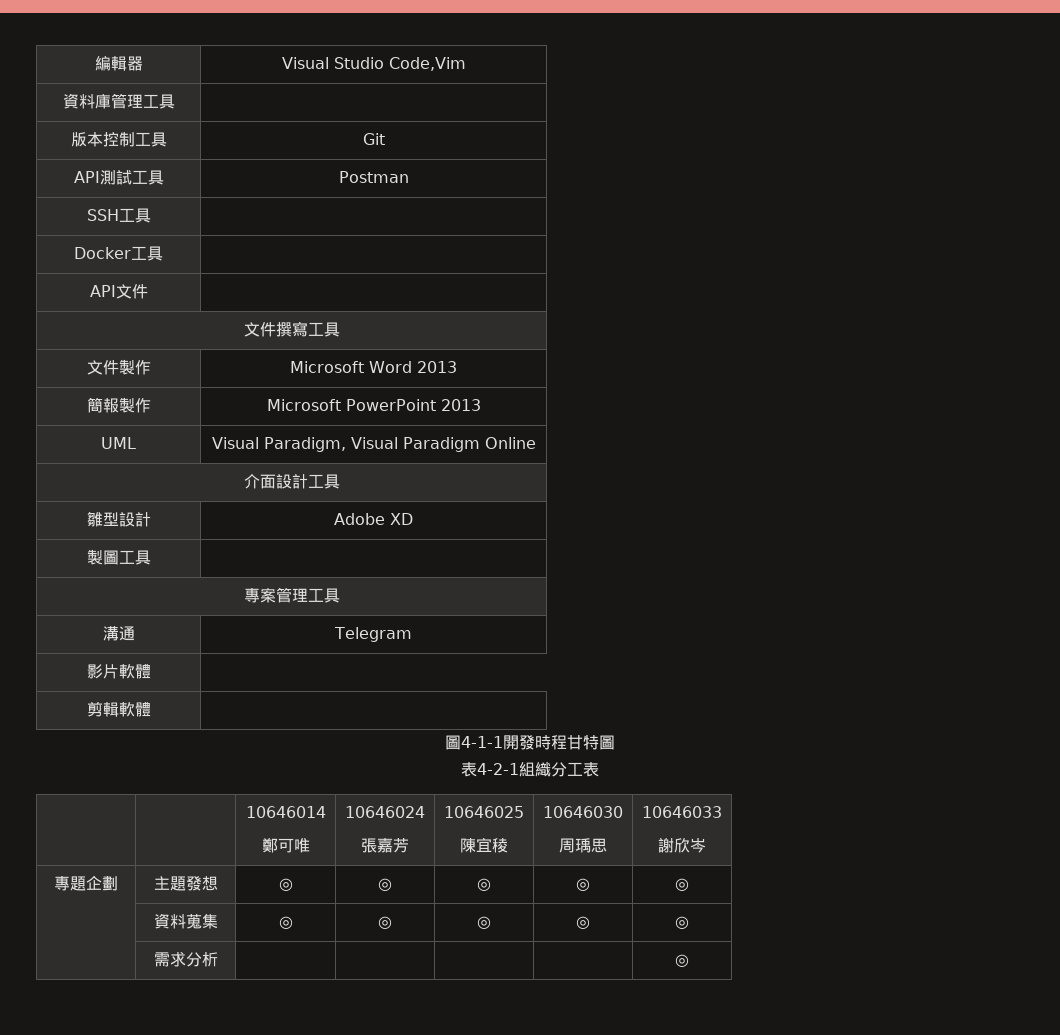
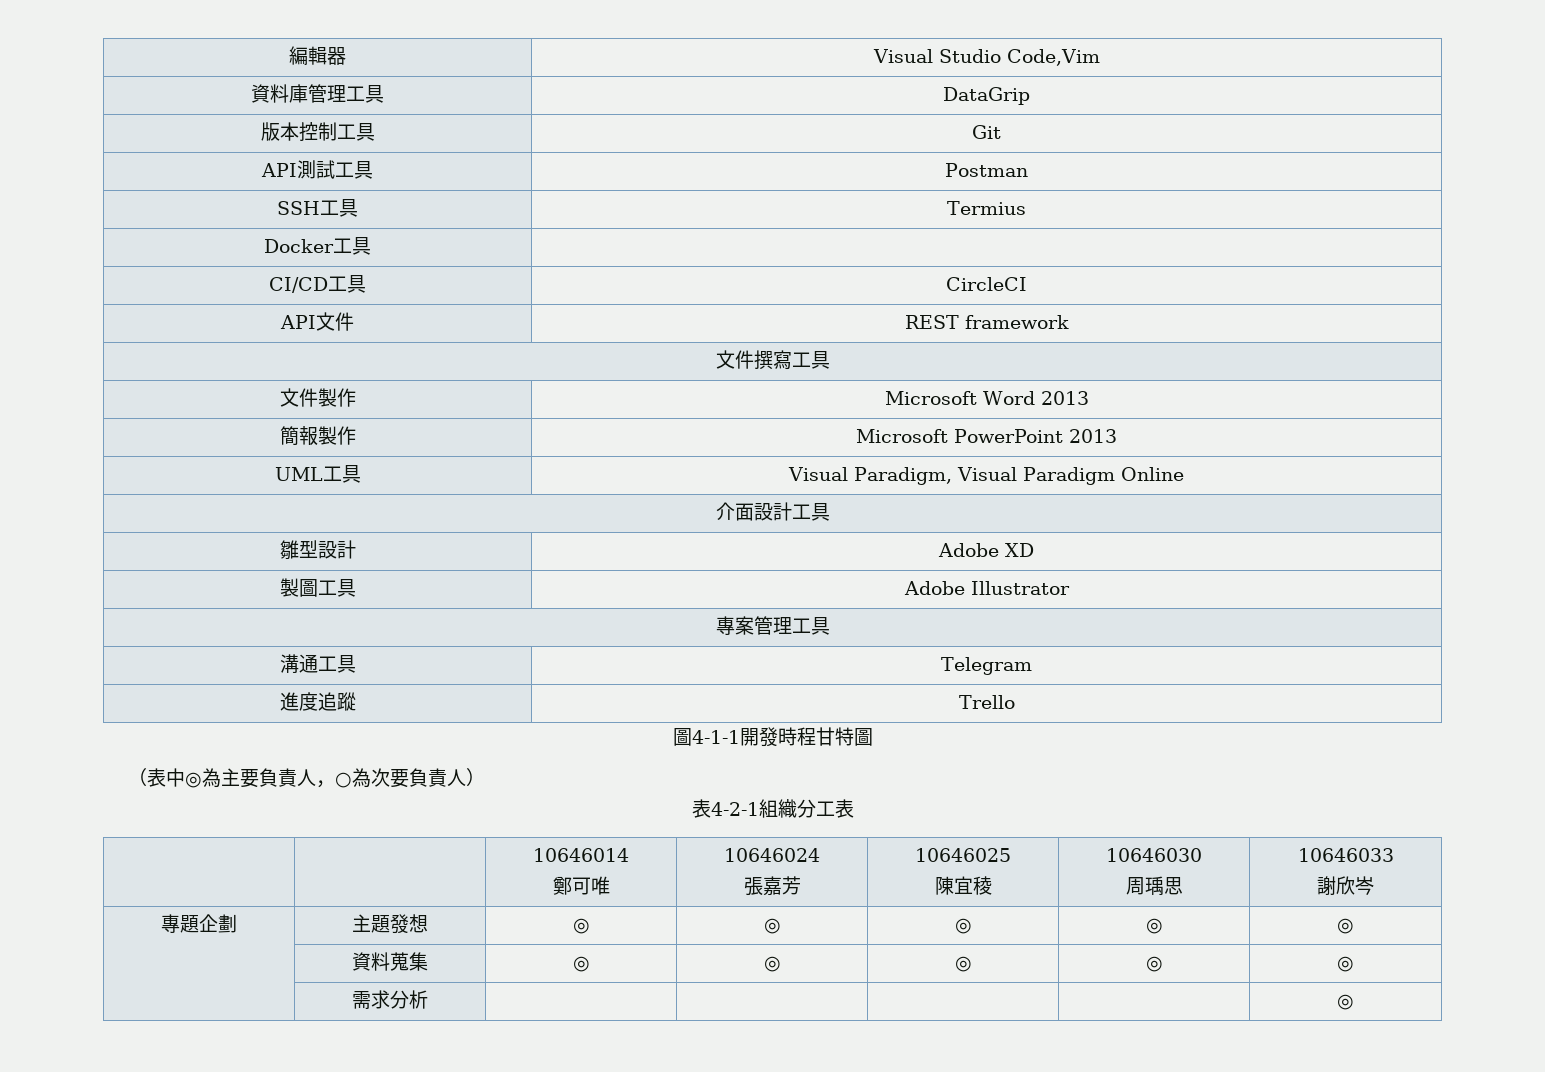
- 資料庫管理工具 |
+ 資料庫管理工具 | DataGrip
- SSH工具 |
+ SSH工具 | Termius
+ CI/CD工具 | CircleCI
- API文件 |
+ API文件 | REST framework
- UML | Visual Paradigm, Visual Paradigm Online
+ UML工具 | Visual Paradigm, Visual Paradigm Online
- 製圖工具 |
+ 製圖工具 | Adobe Illustrator
- 溝通 | Telegram
+ 溝通工具 | Telegram
- 影片軟體
- 剪輯軟體 |
+ 進度追蹤 | Trello
+ （表中◎為主要負責人，○為次要負責人）

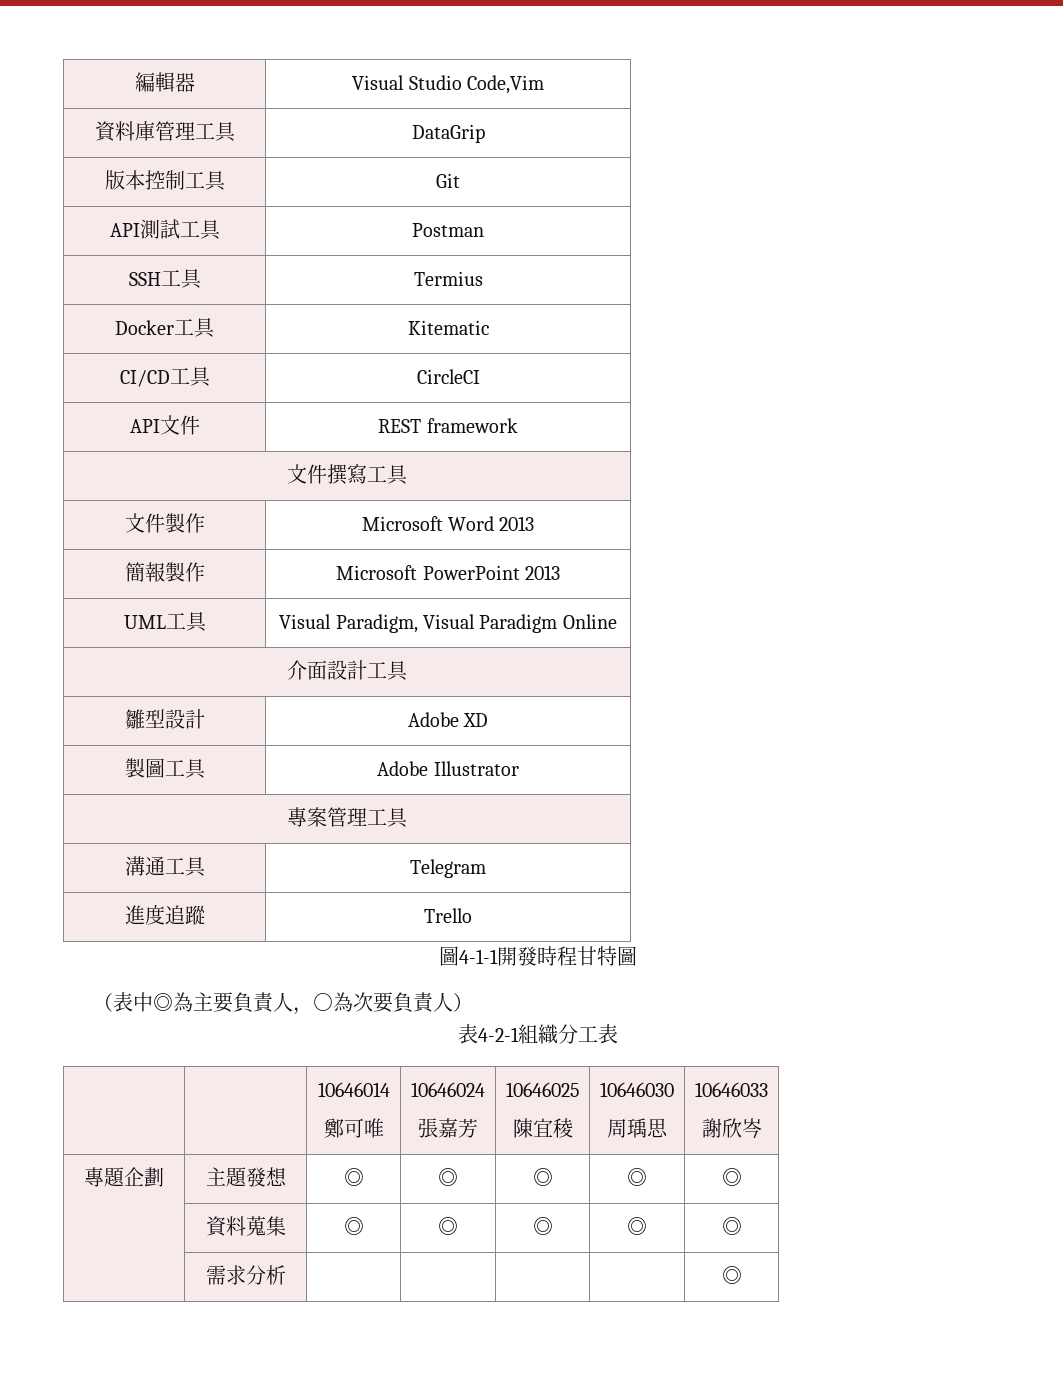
- Docker工具 |
+ Docker工具 | Kitematic

